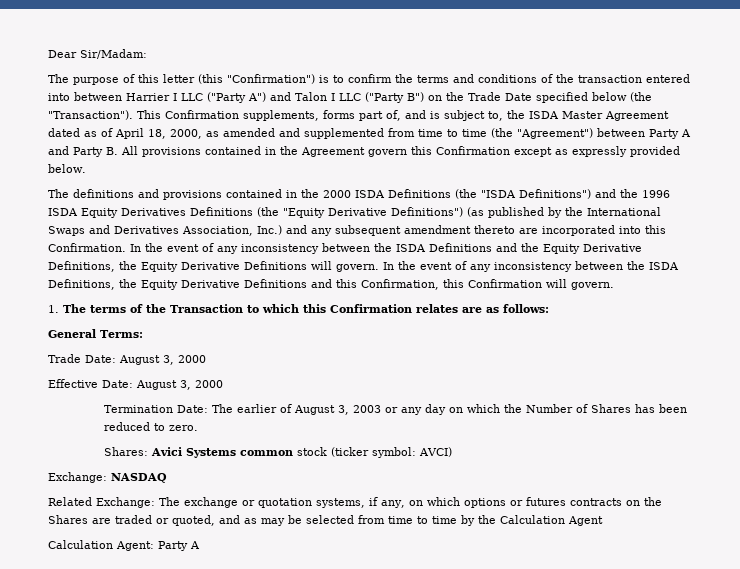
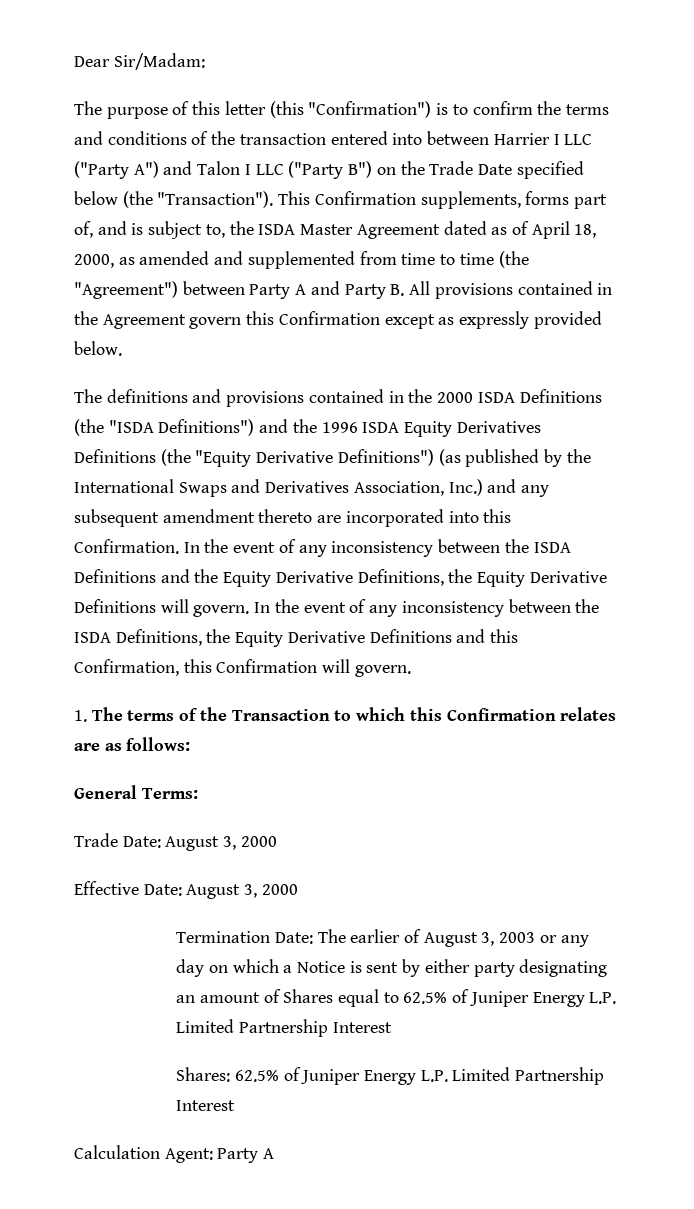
- Termination Date: The earlier of August 3, 2003 or any day on which the Number of Shares has been reduced to zero.
- Shares: Avici Systems common stock (ticker symbol: AVCI)
- Exchange: NASDAQ
- Related Exchange: The exchange or quotation systems, if any, on which options or futures contracts on the Shares are traded or quoted, and as may be selected from time to time by the Calculation Agent
+ Termination Date: The earlier of August 3, 2003 or any day on which a Notice is sent by either party designating an amount of Shares equal to 62.5% of Juniper Energy L.P. Limited Partnership Interest
+ Shares: 62.5% of Juniper Energy L.P. Limited Partnership Interest

